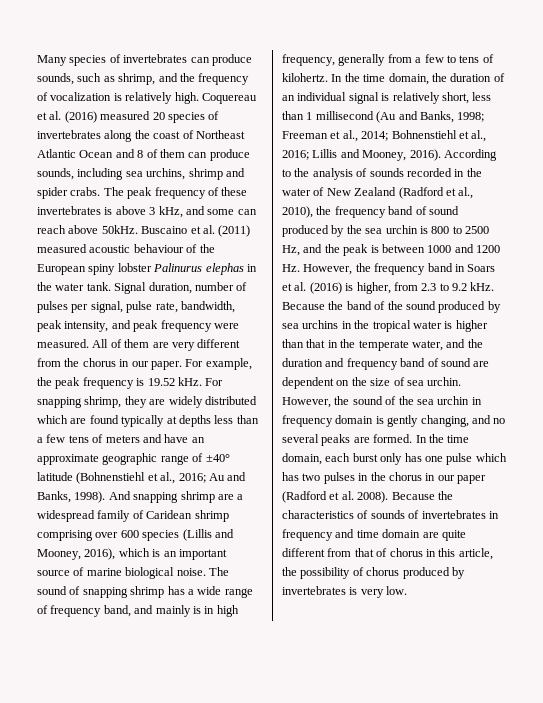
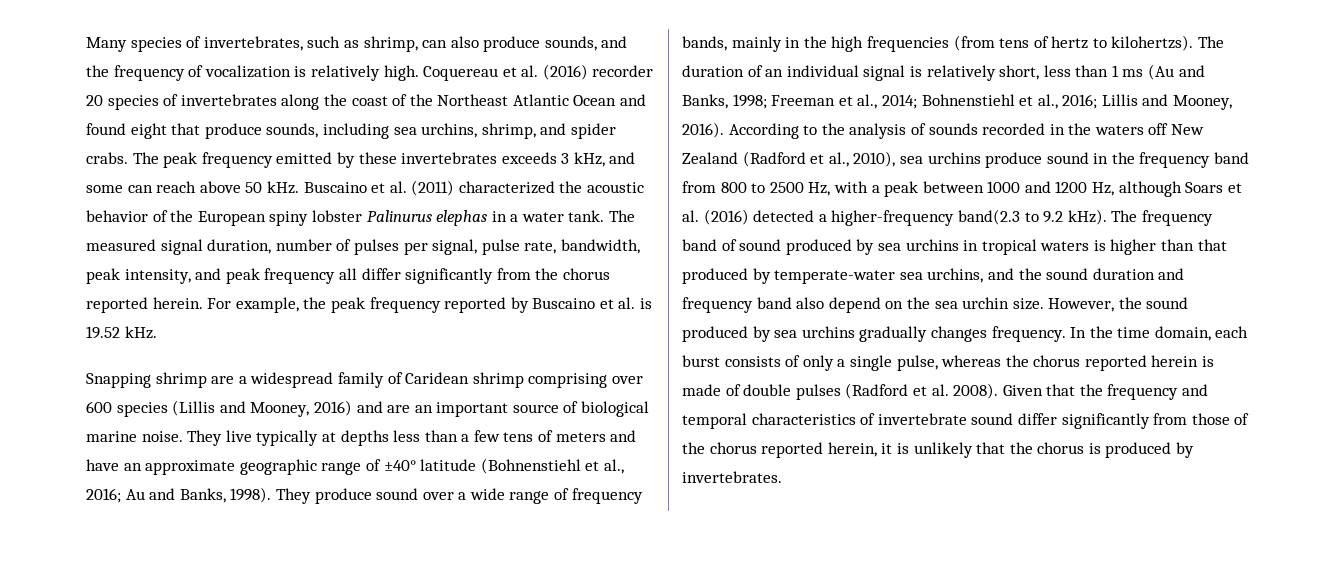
- Many species of invertebrates can produce sounds, such as shrimp, and the frequency of vocalization is relatively high.
+ Many species of invertebrates, such as shrimp, can also produce sounds, and the frequency of vocalization is relatively high.
- Coquereau et al. (2016) measured 20 species of invertebrates along the coast of Northeast Atlantic Ocean and 8 of them can produce sounds, including sea urchins, shrimp and spider crabs.
+ Coquereau et al. (2016) recorder 20 species of invertebrates along the coast of the Northeast Atlantic Ocean and found eight that produce sounds, including sea urchins, shrimp, and spider crabs.
- The peak frequency of these invertebrates is above 3 kHz, and some can reach above 50kHz.
+ The peak frequency emitted by these invertebrates exceeds 3 kHz, and some can reach above 50 kHz.
- Buscaino et al. (2011) measured acoustic behaviour of the European spiny lobster Palinurus elephas in the water tank.
+ Buscaino et al. (2011) characterized the acoustic behavior of the European spiny lobster Palinurus elephas in a water tank.
- Signal duration, number of pulses per signal, pulse rate, bandwidth, peak intensity, and peak frequency were measured. All of them are very different from the chorus in our paper.
+ The measured signal duration, number of pulses per signal, pulse rate, bandwidth, peak intensity, and peak frequency all differ significantly from the chorus reported herein.
- For example, the peak frequency is 19.52 kHz. For snapping shrimp, they are widely distributed which are found typically at depths less than a few tens of meters and have an approximate geographic range of ±40° latitude (Bohnenstiehl et al., 2016; Au and Banks, 1998).
+ For example, the peak frequency reported by Buscaino et al. is 19.52 kHz.
+ Snapping shrimp are a widespread family of Caridean shrimp comprising over 600 species (Lillis and Mooney, 2016) and are an important source of biological marine noise. They live typically at depths less than a few tens of meters and have an approximate geographic range of ±40° latitude (Bohnenstiehl et al., 2016; Au and Banks, 1998).
- And snapping shrimp are a widespread family of Caridean shrimp comprising over 600 species (Lillis and Mooney, 2016), which is an important source of marine biological noise. The sound of snapping shrimp has a wide range of frequency band, and mainly is in high frequency, generally from a few to tens of kilohertz. In the time domain, the duration of an individual signal is relatively short, less than 1 millisecond (Au and Banks, 1998; Freeman et al., 2014; Bohnenstiehl et al., 2016; Lillis and Mooney, 2016).
+ They produce sound over a wide range of frequency bands, mainly in the high frequencies (from tens of hertz to kilohertzs). The duration of an individual signal is relatively short, less than 1 ms (Au and Banks, 1998; Freeman et al., 2014; Bohnenstiehl et al., 2016; Lillis and Mooney, 2016).
- According to the analysis of sounds recorded in the water of New Zealand (Radford et al., 2010), the frequency band of sound produced by the sea urchin is 800 to 2500 Hz, and the peak is between 1000 and 1200 Hz. However, the frequency band in Soars et al. (2016) is higher, from 2.3 to 9.2 kHz. Because the band of the sound produced by sea urchins in the tropical water is higher than that in the temperate water, and the duration and frequency band of sound are dependent on the size of sea urchin. However, the sound of the sea urchin in frequency domain is gently changing, and no several peaks are formed.
+ According to the analysis of sounds recorded in the waters off New Zealand (Radford et al., 2010), sea urchins produce sound in the frequency band from 800 to 2500 Hz, with a peak between 1000 and 1200 Hz, although Soars et al. (2016) detected a higher-frequency band(2.3 to 9.2 kHz). The frequency band of sound produced by sea urchins in tropical waters is higher than that produced by temperate-water sea urchins, and the sound duration and frequency band also depend on the sea urchin size. However, the sound produced by sea urchins gradually changes frequency.
- In the time domain, each burst only has one pulse which has two pulses in the chorus in our paper (Radford et al. 2008). Because the characteristics of sounds of invertebrates in frequency and time domain are quite different from that of chorus in this article, the possibility of chorus produced by invertebrates is very low.
+ In the time domain, each burst consists of only a single pulse, whereas the chorus reported herein is made of double pulses (Radford et al. 2008). Given that the frequency and temporal characteristics of invertebrate sound differ significantly from those of the chorus reported herein, it is unlikely that the chorus is produced by invertebrates.

